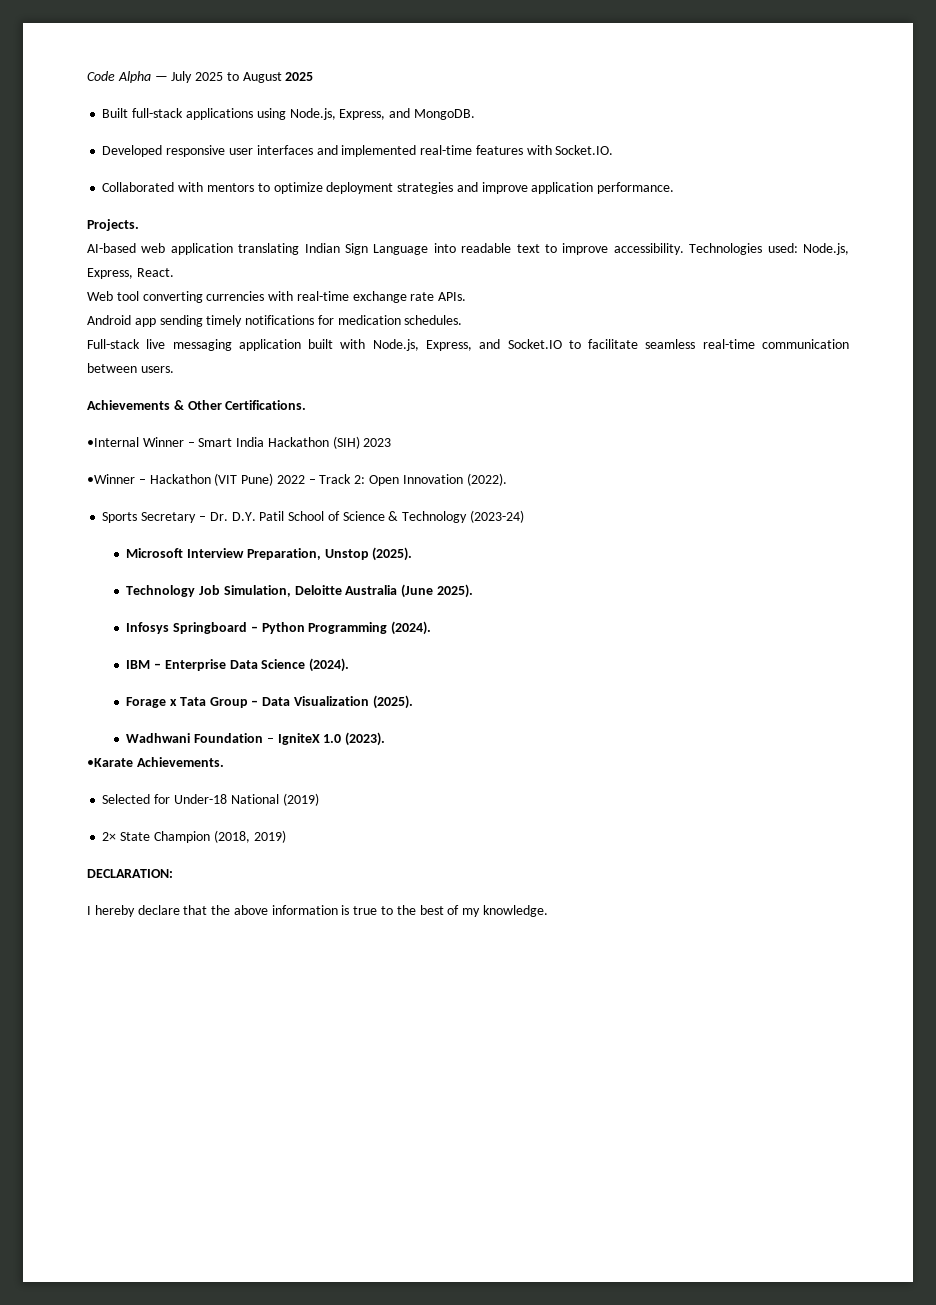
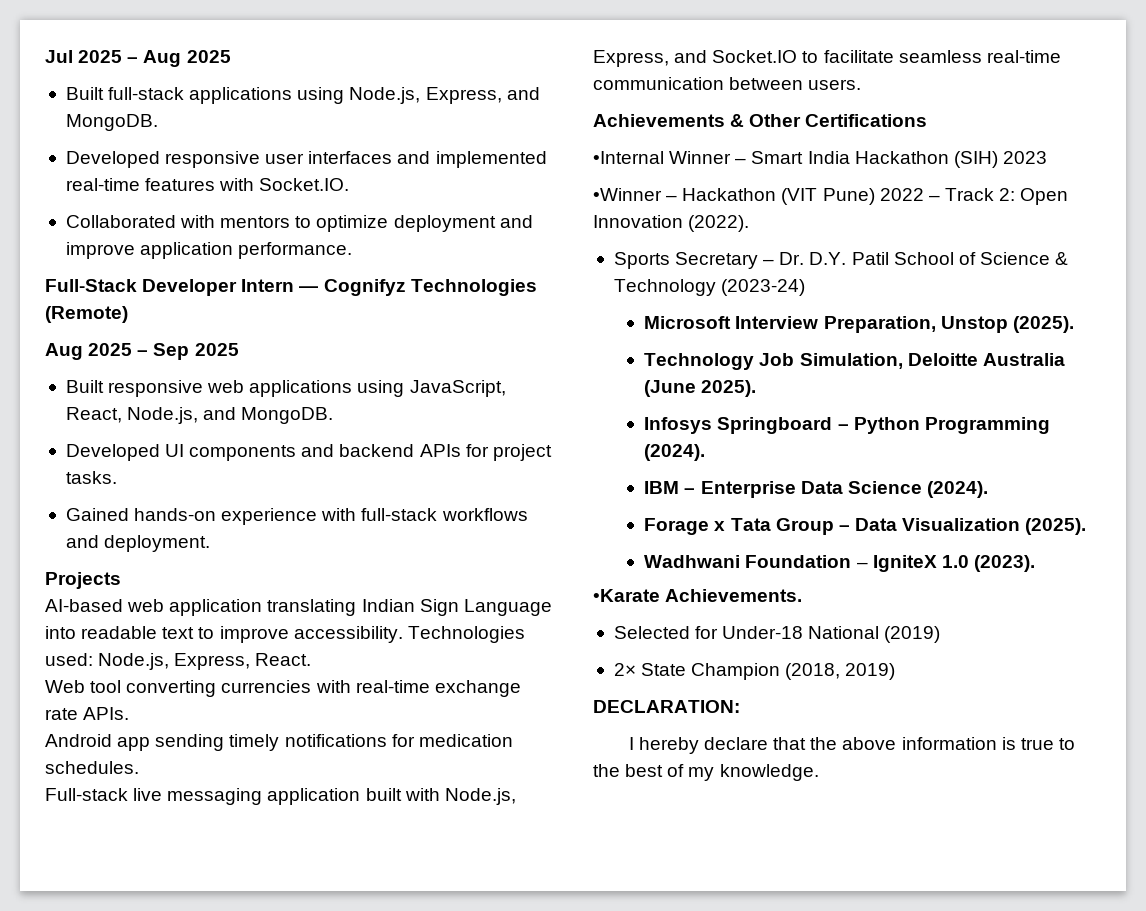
- Code Alpha — July 2025 to August 2025
+ Jul 2025 – Aug 2025
- Collaborated with mentors to optimize deployment strategies and improve application performance.
+ Collaborated with mentors to optimize deployment and improve application performance.
- Projects.
+ Full-Stack Developer Intern — Cognifyz Technologies (Remote)
+ Aug 2025 – Sep 2025
+ Built responsive web applications using JavaScript, React, Node.js, and MongoDB.
+ Developed UI components and backend APIs for project tasks.
+ Gained hands-on experience with full-stack workflows and deployment.
+ Projects
- Achievements & Other Certifications.
+ Achievements & Other Certifications

